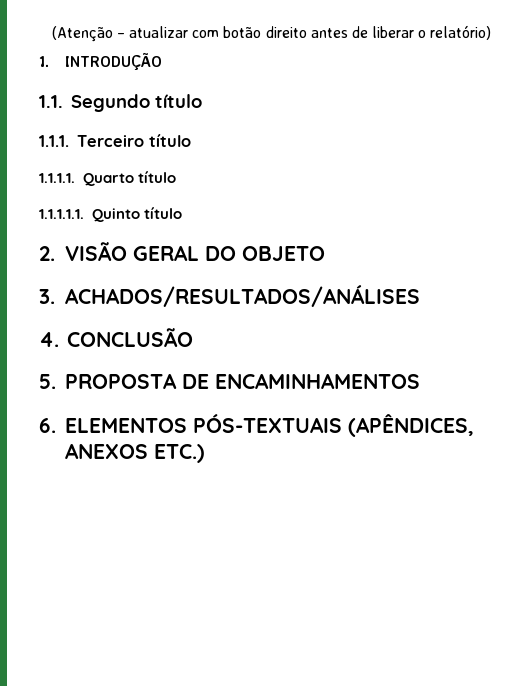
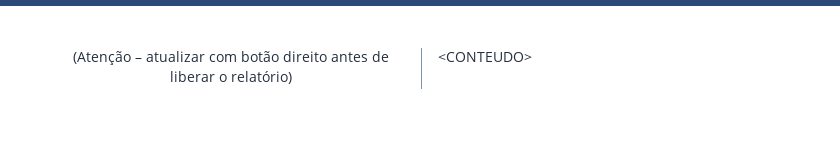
- 1. INTRODUÇÃO
- 1.1. Segundo título
- 1.1.1. Terceiro título
- 1.1.1.1. Quarto título
- 1.1.1.1.1. Quinto título
- 2. VISÃO GERAL DO OBJETO
- 3. ACHADOS/RESULTADOS/ANÁLISES
- 4. CONCLUSÃO
- 5. PROPOSTA DE ENCAMINHAMENTOS
- 6. ELEMENTOS PÓS-TEXTUAIS (APÊNDICES, ANEXOS ETC.)
+ <CONTEUDO>

